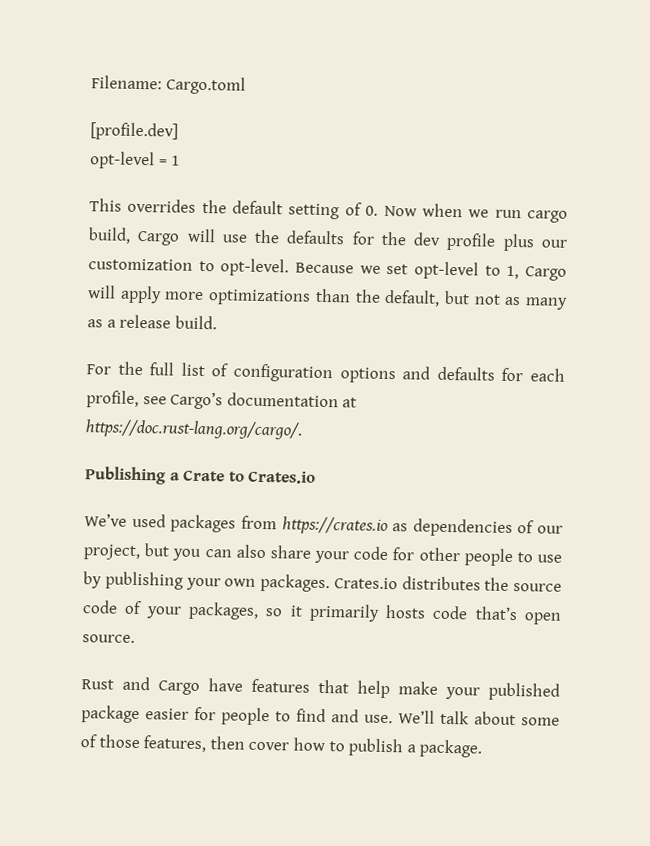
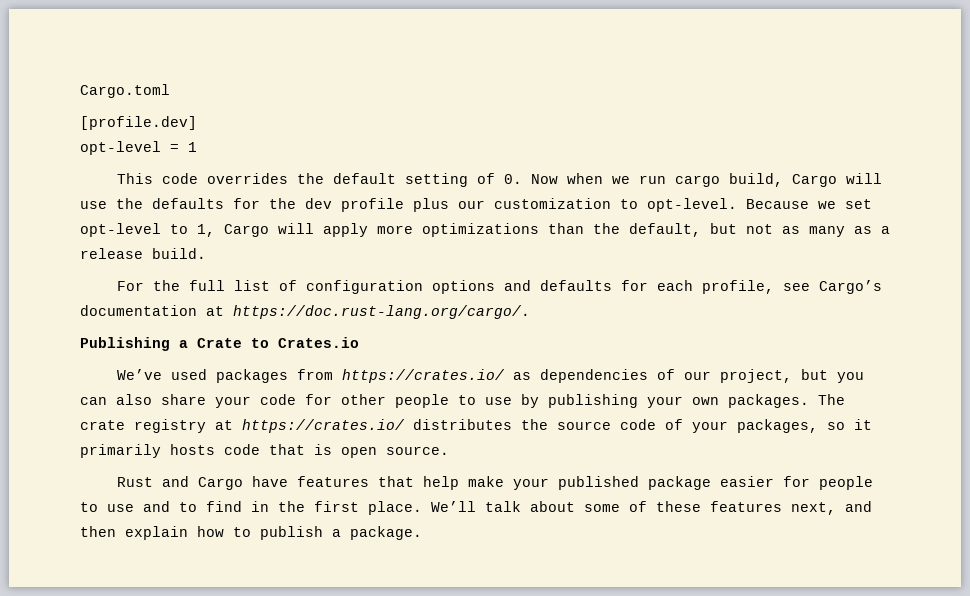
- Filename: Cargo.toml
+ Cargo.toml
- This overrides the default setting of 0. Now when we run cargo build, Cargo will use the defaults for the dev profile plus our customization to opt-level.
+ This code overrides the default setting of 0. Now when we run cargo build, Cargo will use the defaults for the dev profile plus our customization to opt-level.
- We’ve used packages from https://crates.io as dependencies of our project, but you can also share your code for other people to use by publishing your own packages.
+ We’ve used packages from https://crates.io/ as dependencies of our project, but you can also share your code for other people to use by publishing your own packages.
- Crates.io distributes the source code of your packages, so it primarily hosts code that’s open source.
+ The crate registry at https://crates.io/ distributes the source code of your packages, so it primarily hosts code that is open source.
- Rust and Cargo have features that help make your published package easier for people to find and use.
+ Rust and Cargo have features that help make your published package easier for people to use and to find in the first place.
- We’ll talk about some of those features, then cover how to publish a package.
+ We’ll talk about some of these features next, and then explain how to publish a package.

